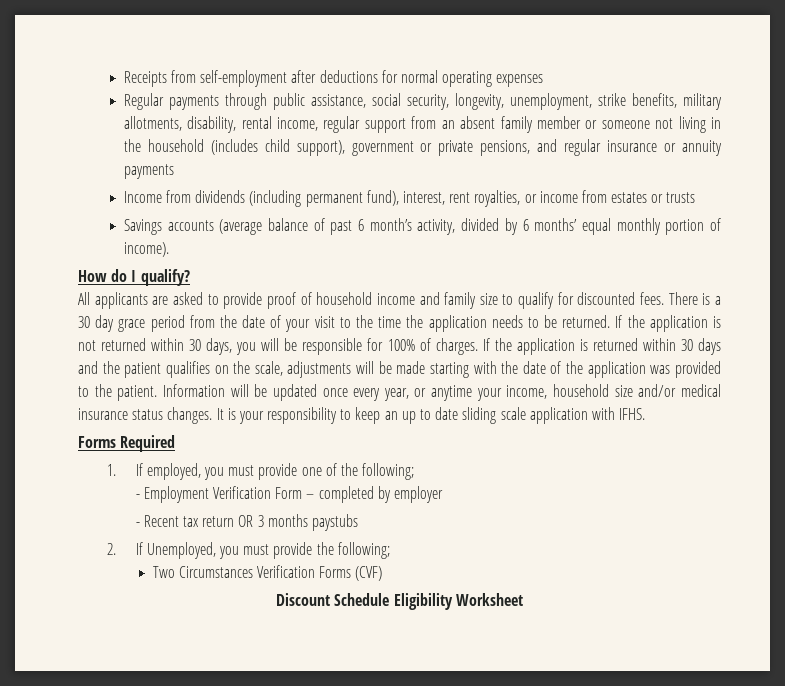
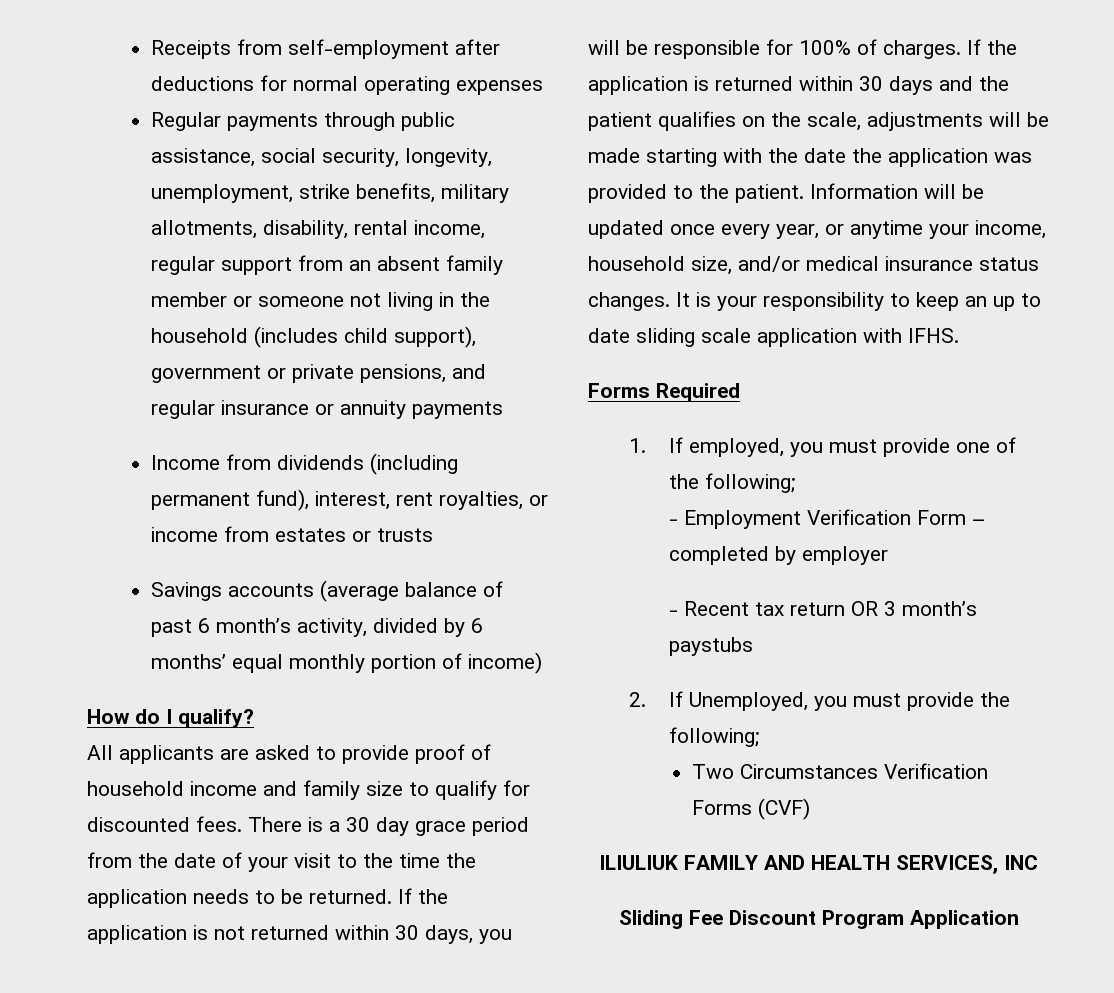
- Savings accounts (average balance of past 6 month’s activity, divided by 6 months’ equal monthly portion of income).
+ Savings accounts (average balance of past 6 month’s activity, divided by 6 months’ equal monthly portion of income)
- If the application is returned within 30 days and the patient qualifies on the scale, adjustments will be made starting with the date of the application was provided to the patient.
+ If the application is returned within 30 days and the patient qualifies on the scale, adjustments will be made starting with the date the application was provided to the patient.
- Information will be updated once every year, or anytime your income, household size and/or medical insurance status changes.
+ Information will be updated once every year, or anytime your income, household size, and/or medical insurance status changes.
- - Recent tax return OR 3 months paystubs
+ - Recent tax return OR 3 month’s paystubs
- Discount Schedule Eligibility Worksheet
+ ILIULIUK FAMILY AND HEALTH SERVICES, INC
+ Sliding Fee Discount Program Application

